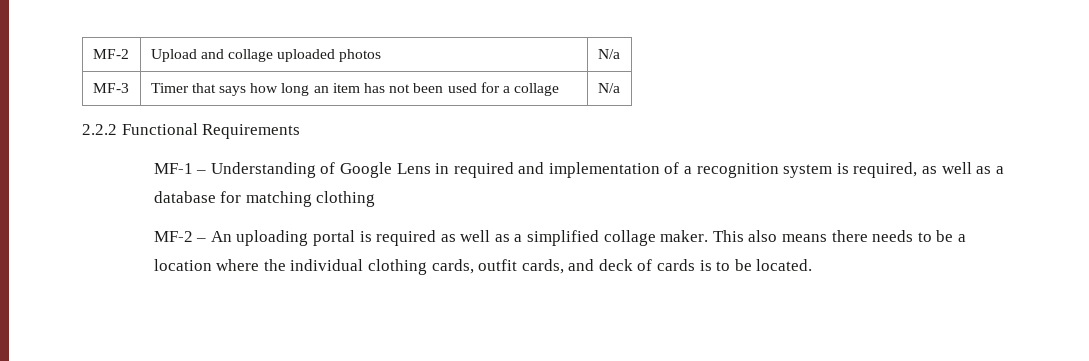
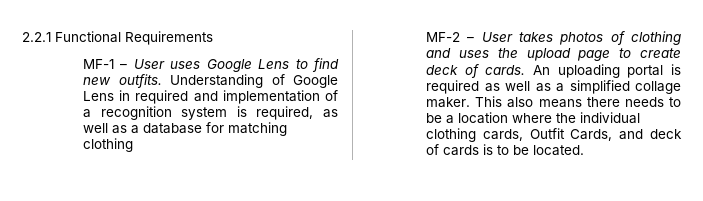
- MF-2 | Upload and collage uploaded photos | N/a
- MF-3 | Timer that says how long an item has not been used for a collage | N/a
- 2.2.2 Functional Requirements
- MF-1 – Understanding of Google Lens in required and implementation of a recognition system is required, as well as a database for matching clothing
+ 2.2.1 Functional Requirements
+ MF-1 – User uses Google Lens to find new outfits. Understanding of Google Lens in required and implementation of a recognition system is required, as well as a database for matching clothing
- MF-2 – An uploading portal is required as well as a simplified collage maker.
+ MF-2 – User takes photos of clothing and uses the upload page to create deck of cards. An uploading portal is required as well as a simplified collage maker.
- This also means there needs to be a location where the individual clothing cards, outfit cards, and deck of cards is to be located.
+ This also means there needs to be a location where the individual clothing cards, Outfit Cards, and deck of cards is to be located.

